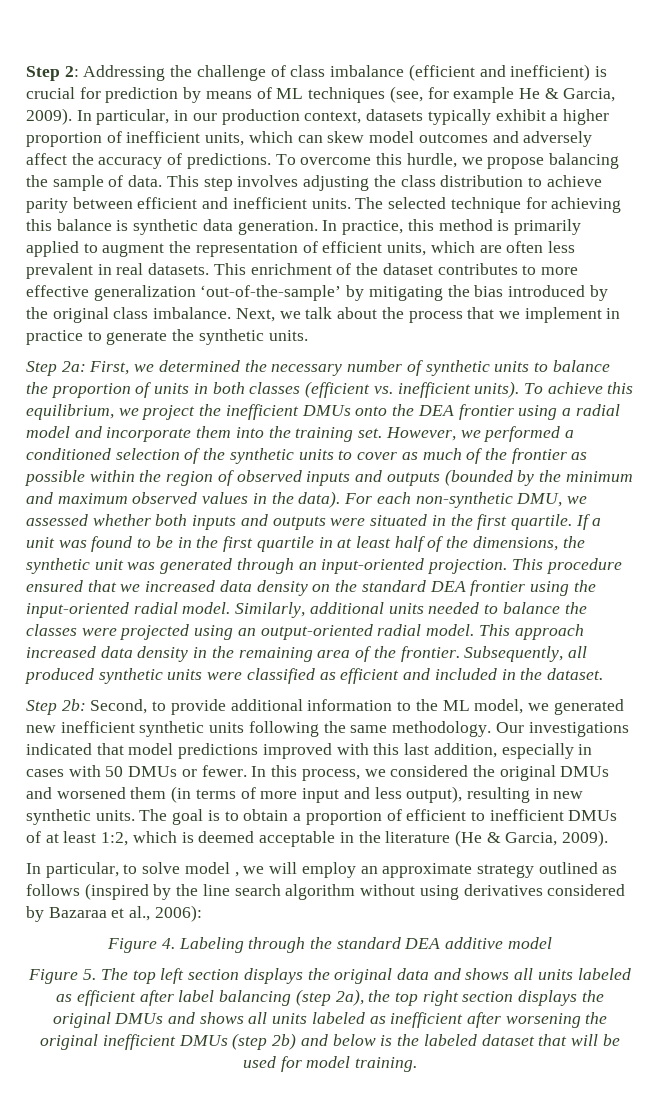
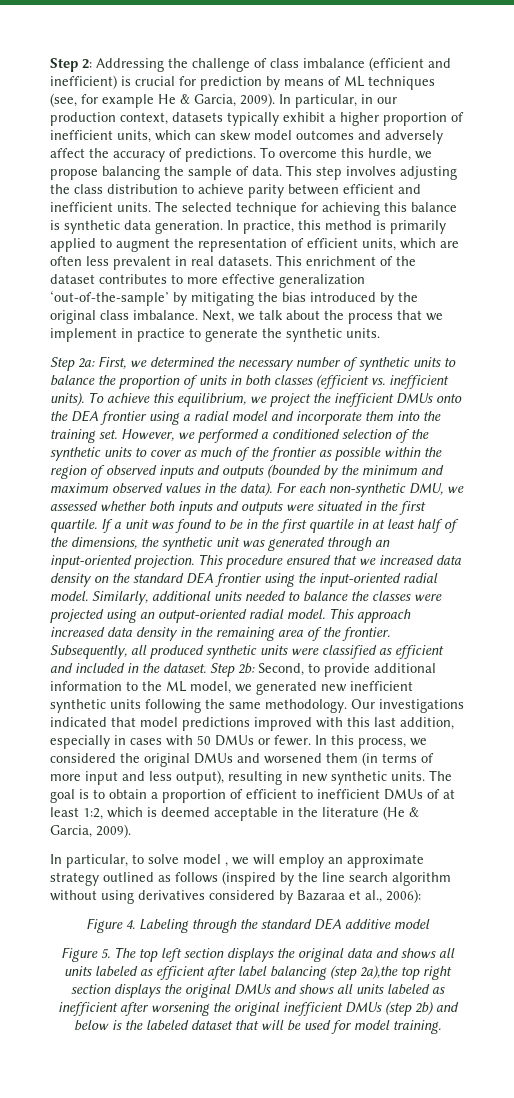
- Subsequently, all produced synthetic units were classified as efficient and included in the dataset.
- Step 2b: Second, to provide additional information to the ML model, we generated new inefficient synthetic units following the same methodology.
+ Subsequently, all produced synthetic units were classified as efficient and included in the dataset. Step 2b: Second, to provide additional information to the ML model, we generated new inefficient synthetic units following the same methodology.
- Figure 5. The top left section displays the original data and shows all units labeled as efficient after label balancing (step 2a), the top right section displays the original DMUs and shows all units labeled as inefficient after worsening the original inefficient DMUs (step 2b) and below is the labeled dataset that will be used for model training.
+ Figure 5. The top left section displays the original data and shows all units labeled as efficient after label balancing (step 2a),the top right section displays the original DMUs and shows all units labeled as inefficient after worsening the original inefficient DMUs (step 2b) and below is the labeled dataset that will be used for model training.

